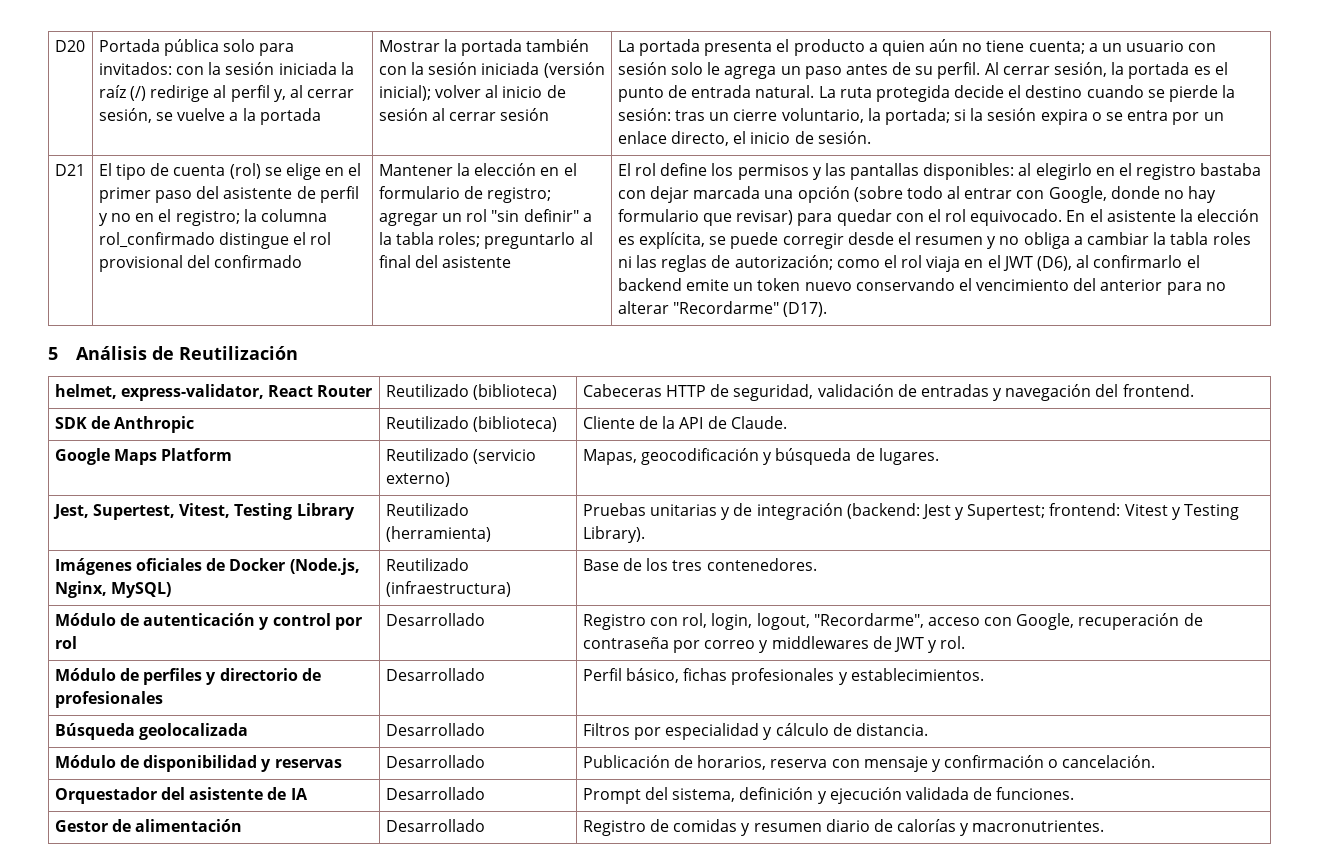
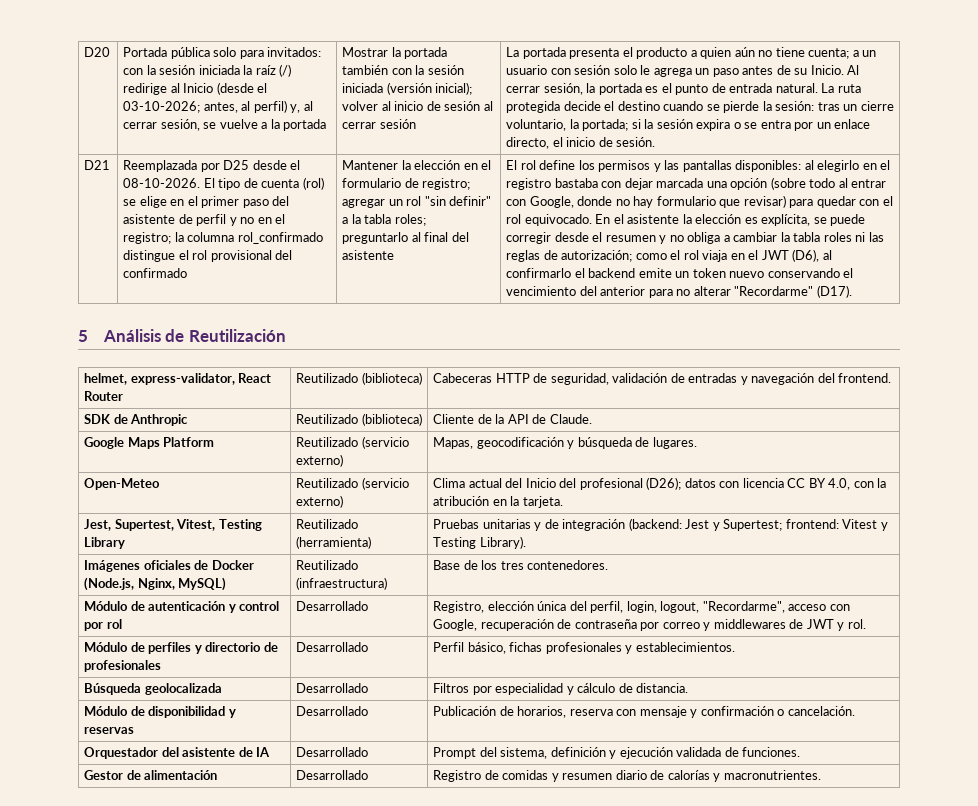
- Portada pública solo para invitados: con la sesión iniciada la raíz (/) redirige al perfil y, al cerrar sesión, se vuelve a la portada
+ Portada pública solo para invitados: con la sesión iniciada la raíz (/) redirige al Inicio (desde el 03-10-2026; antes, al perfil) y, al cerrar sesión, se vuelve a la portada
- La portada presenta el producto a quien aún no tiene cuenta; a un usuario con sesión solo le agrega un paso antes de su perfil.
+ La portada presenta el producto a quien aún no tiene cuenta; a un usuario con sesión solo le agrega un paso antes de su Inicio.
+ Reemplazada por D25 desde el 08-10-2026.
+ Open-Meteo | Reutilizado (servicio externo) | Clima actual del Inicio del profesional (D26); datos con licencia CC BY 4.0, con la atribución en la tarjeta.
- Módulo de autenticación y control por rol | Desarrollado | Registro con rol, login, logout, "Recordarme", acceso con Google, recuperación de contraseña por correo y middlewares de JWT y rol.
+ Módulo de autenticación y control por rol | Desarrollado | Registro, elección única del perfil, login, logout, "Recordarme", acceso con Google, recuperación de contraseña por correo y middlewares de JWT y rol.

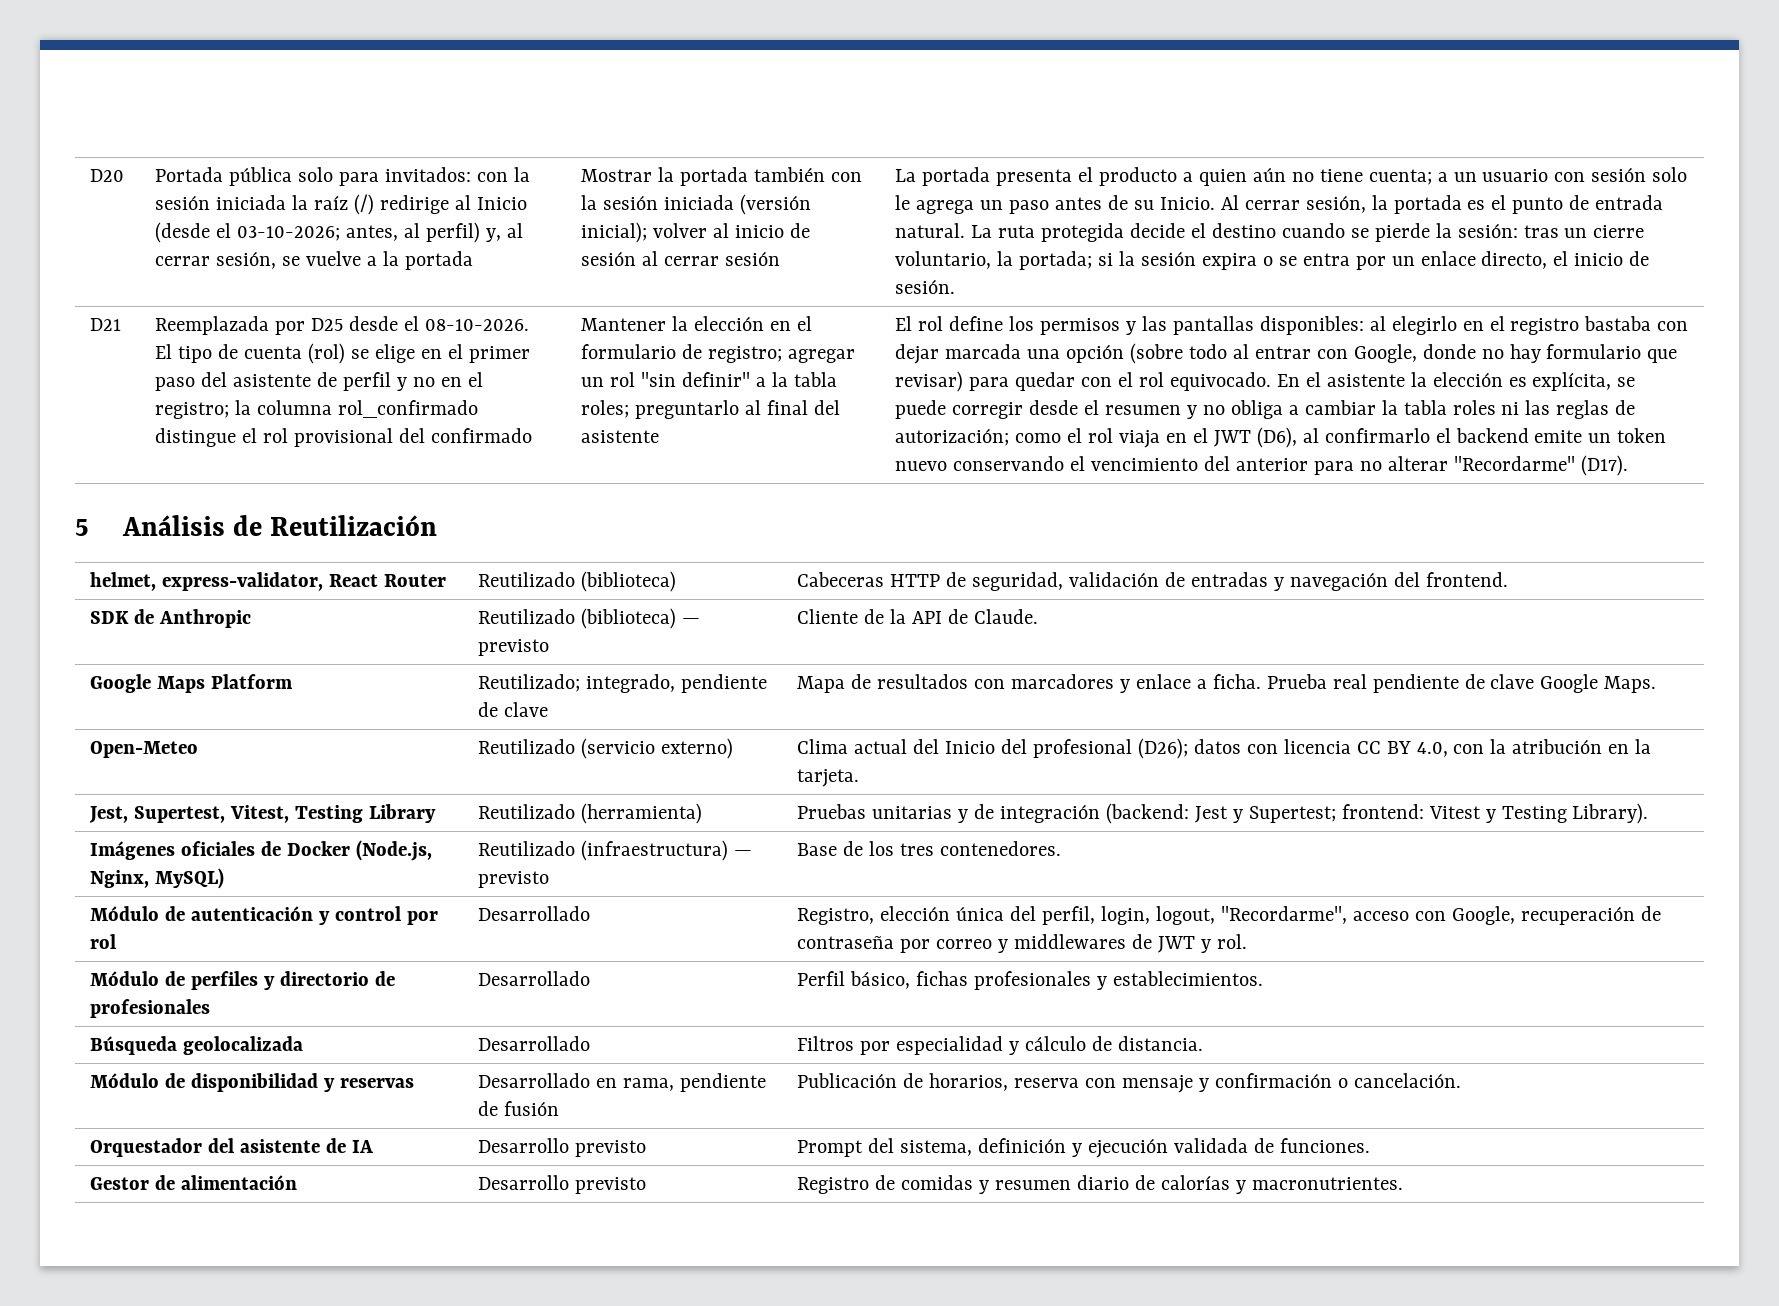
- SDK de Anthropic | Reutilizado (biblioteca) | Cliente de la API de Claude.
+ SDK de Anthropic | Reutilizado (biblioteca) — previsto | Cliente de la API de Claude.
- Google Maps Platform | Reutilizado (servicio externo) | Mapas, geocodificación y búsqueda de lugares.
+ Google Maps Platform | Reutilizado; integrado, pendiente de clave | Mapa de resultados con marcadores y enlace a ficha. Prueba real pendiente de clave Google Maps.
- Imágenes oficiales de Docker (Node.js, Nginx, MySQL) | Reutilizado (infraestructura) | Base de los tres contenedores.
+ Imágenes oficiales de Docker (Node.js, Nginx, MySQL) | Reutilizado (infraestructura) — previsto | Base de los tres contenedores.
- Módulo de disponibilidad y reservas | Desarrollado | Publicación de horarios, reserva con mensaje y confirmación o cancelación.
+ Módulo de disponibilidad y reservas | Desarrollado en rama, pendiente de fusión | Publicación de horarios, reserva con mensaje y confirmación o cancelación.
- Orquestador del asistente de IA | Desarrollado | Prompt del sistema, definición y ejecución validada de funciones.
+ Orquestador del asistente de IA | Desarrollo previsto | Prompt del sistema, definición y ejecución validada de funciones.
- Gestor de alimentación | Desarrollado | Registro de comidas y resumen diario de calorías y macronutrientes.
+ Gestor de alimentación | Desarrollo previsto | Registro de comidas y resumen diario de calorías y macronutrientes.

